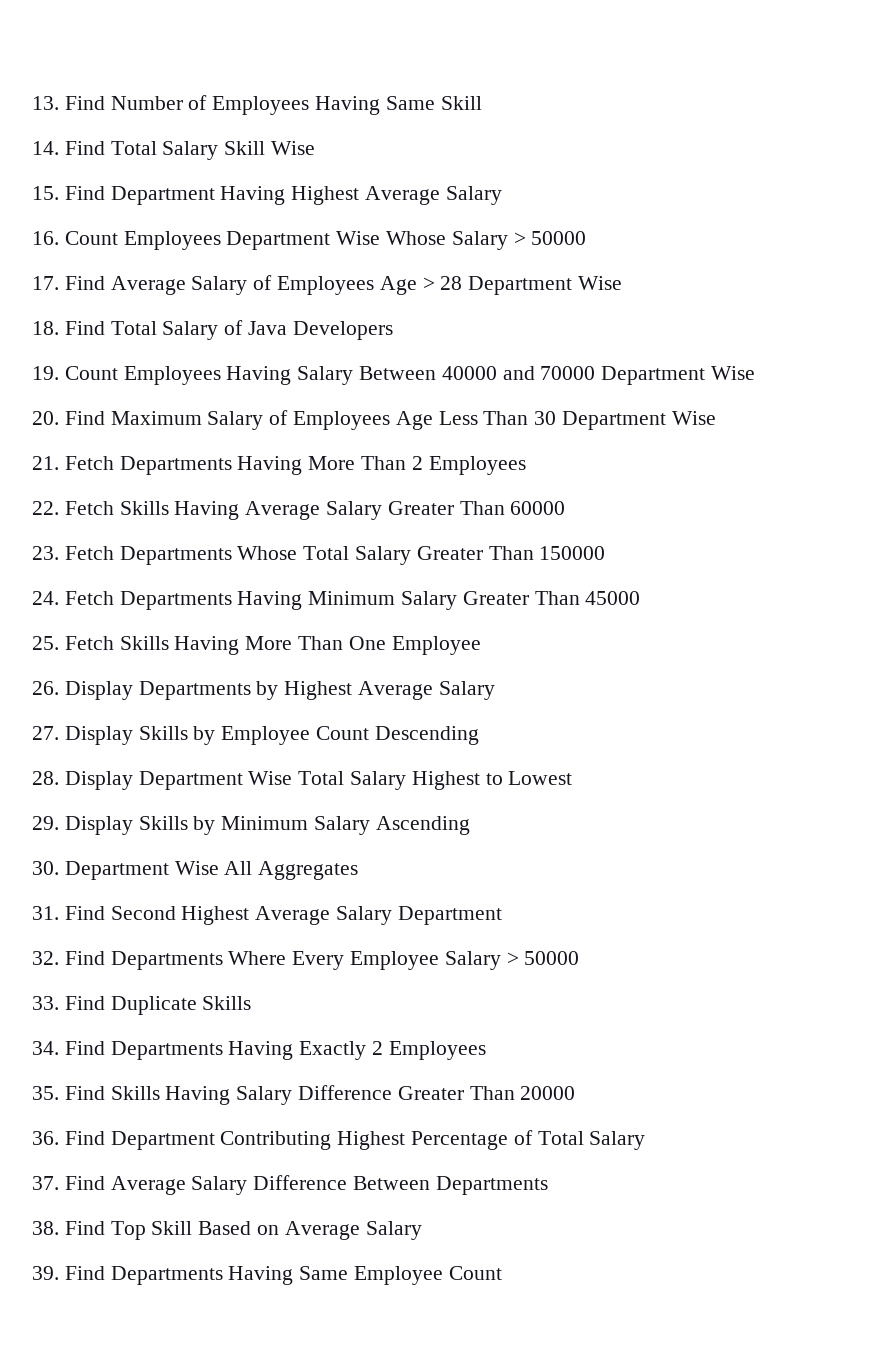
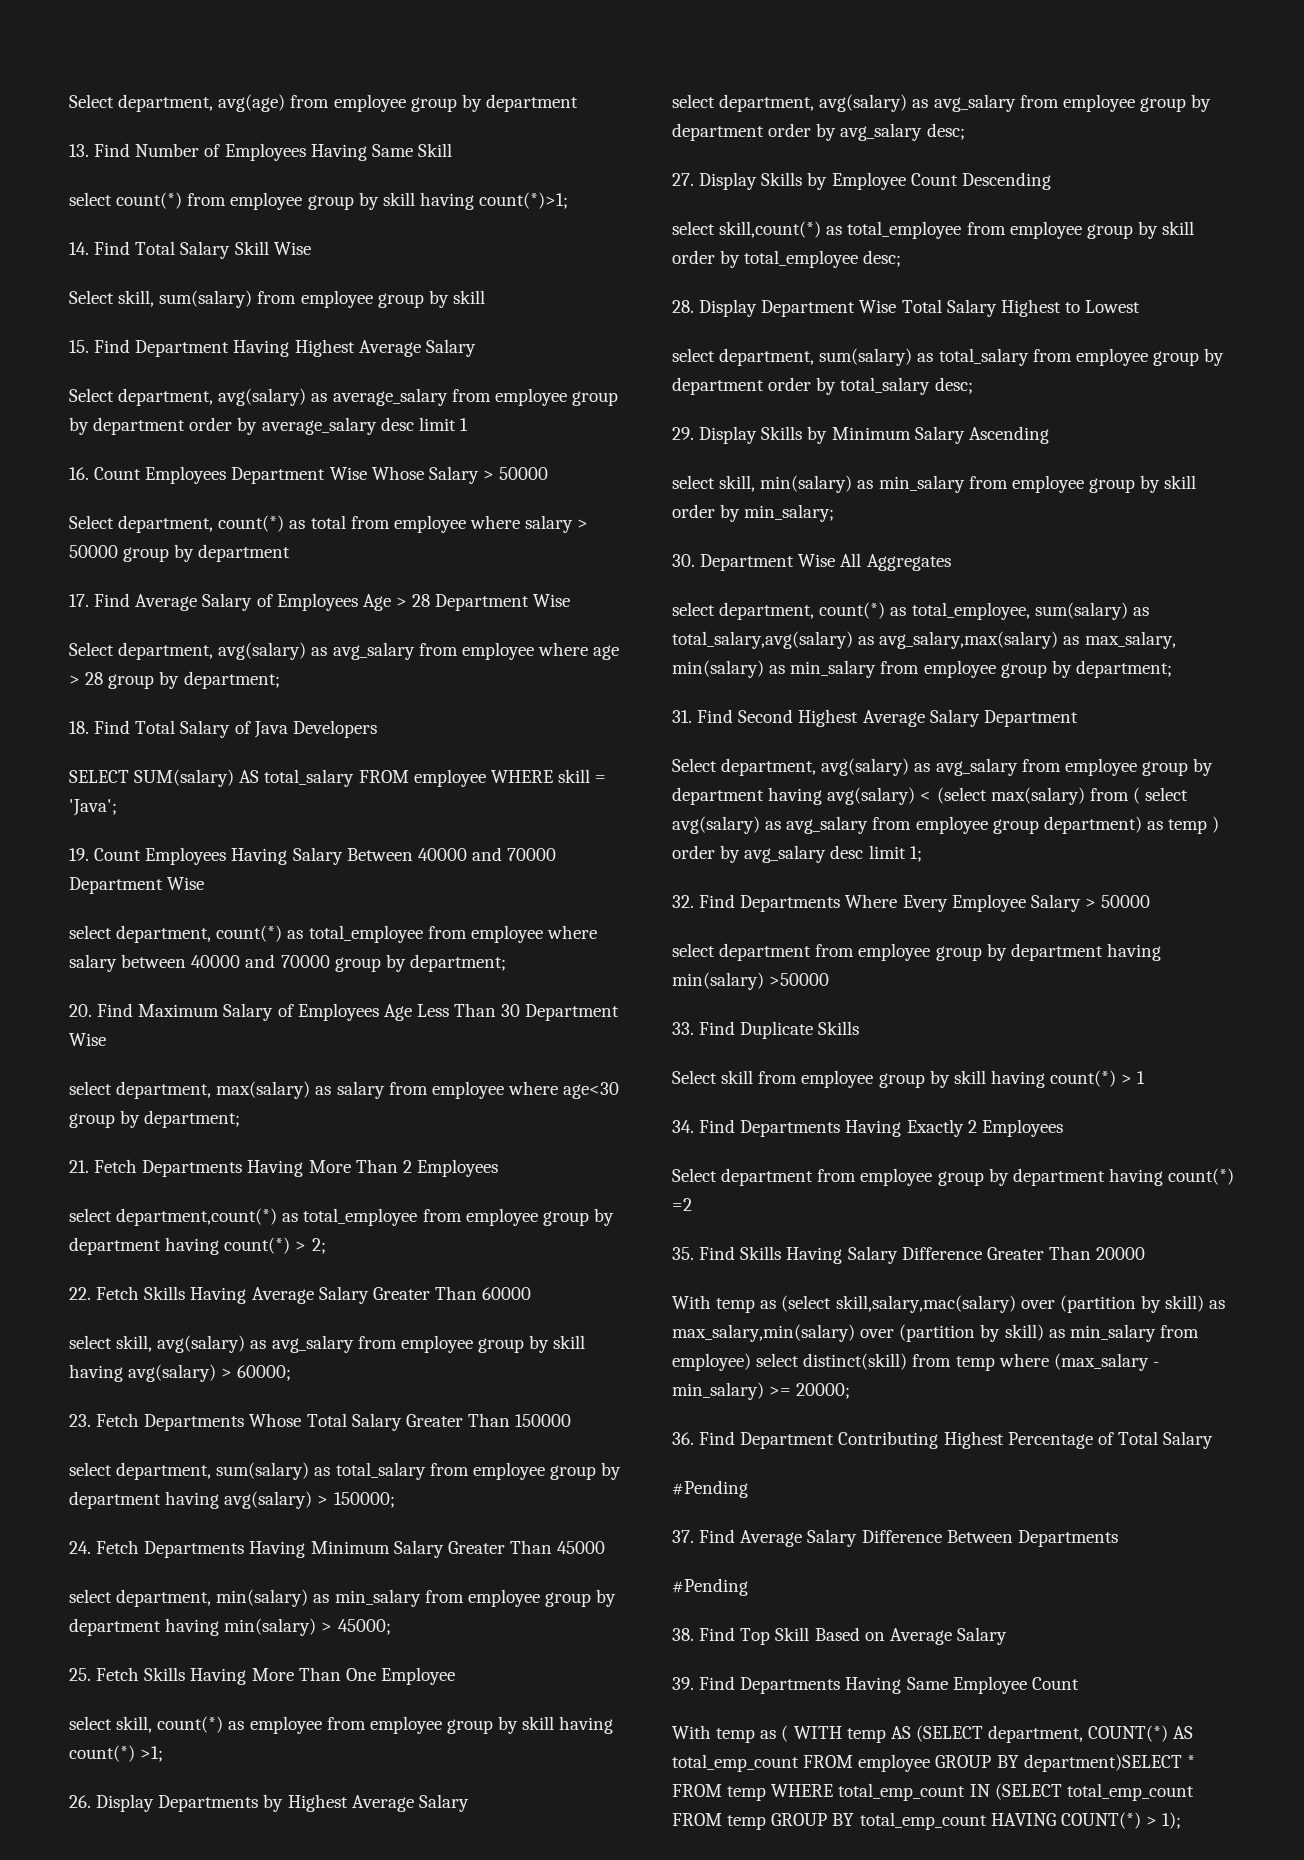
+ Select department, avg(age) from employee group by department
+ select count(*) from employee group by skill having count(*)>1;
+ Select skill, sum(salary) from employee group by skill
+ Select department, avg(salary) as average_salary from employee group by department order by average_salary desc limit 1
+ Select department, count(*) as total from employee where salary > 50000 group by department
+ Select department, avg(salary) as avg_salary from employee where age > 28 group by department;
+ SELECT SUM(salary) AS total_salary FROM employee WHERE skill = 'Java';
+ select department, count(*) as total_employee from employee where salary between 40000 and 70000 group by department;
+ select department, max(salary) as salary from employee where age<30 group by department;
+ select department,count(*) as total_employee from employee group by department having count(*) > 2;
+ select skill, avg(salary) as avg_salary from employee group by skill having avg(salary) > 60000;
+ select department, sum(salary) as total_salary from employee group by department having avg(salary) > 150000;
+ select department, min(salary) as min_salary from employee group by department having min(salary) > 45000;
+ select skill, count(*) as employee from employee group by skill having count(*) >1;
+ select department, avg(salary) as avg_salary from employee group by department order by avg_salary desc;
+ select skill,count(*) as total_employee from employee group by skill order by total_employee desc;
+ select department, sum(salary) as total_salary from employee group by department order by total_salary desc;
+ select skill, min(salary) as min_salary from employee group by skill order by min_salary;
+ select department, count(*) as total_employee, sum(salary) as total_salary,avg(salary) as avg_salary,max(salary) as max_salary, min(salary) as min_salary from employee group by department;
+ Select department, avg(salary) as avg_salary from employee group by department having avg(salary) < (select max(salary) from ( select avg(salary) as avg_salary from employee group department) as temp ) order by avg_salary desc limit 1;
+ select department from employee group by department having min(salary) >50000
  33. Find Duplicate Skills
+ Select skill from employee group by skill having count(*) > 1
+ Select department from employee group by department having count(*) =2
+ With temp as (select skill,salary,mac(salary) over (partition by skill) as max_salary,min(salary) over (partition by skill) as min_salary from employee) select distinct(skill) from temp where (max_salary - min_salary) >= 20000;
  36. Find Department Contributing Highest Percentage of Total Salary
+ #Pending
  37. Find Average Salary Difference Between Departments
+ #Pending
+ With temp as ( WITH temp AS (SELECT department, COUNT(*) AS total_emp_count FROM employee GROUP BY department)SELECT * FROM temp WHERE total_emp_count IN (SELECT total_emp_count FROM temp GROUP BY total_emp_count HAVING COUNT(*) > 1);

